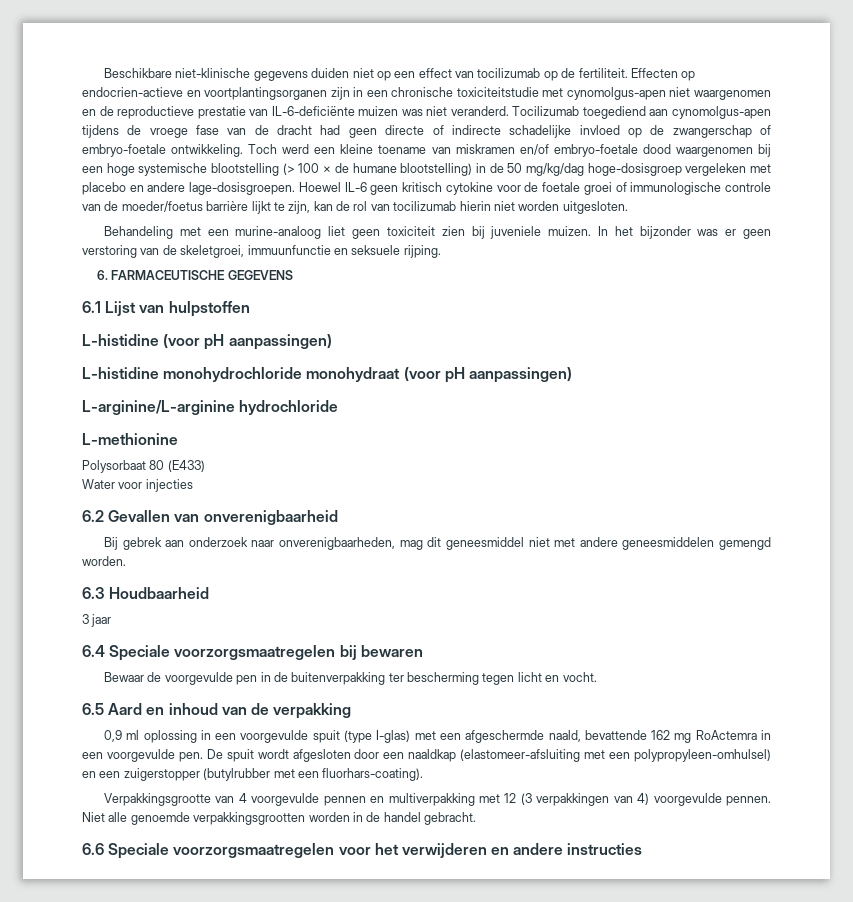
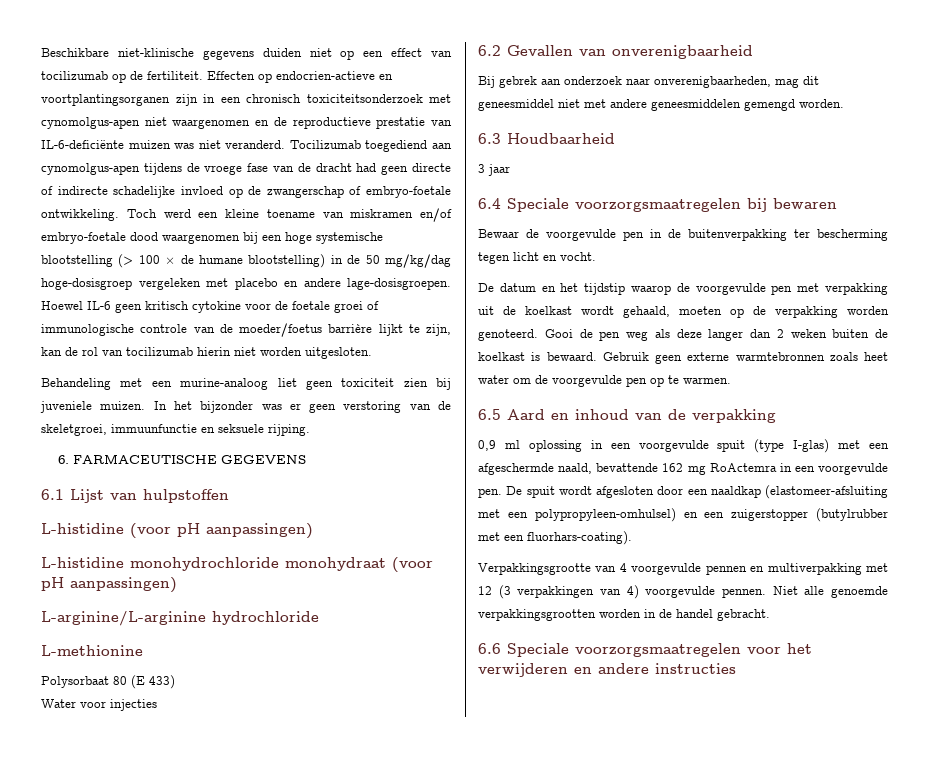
- Effecten op endocrien-actieve en voortplantingsorganen zijn in een chronische toxiciteitstudie met cynomolgus-apen niet waargenomen en de reproductieve prestatie van IL-6-deficiënte muizen was niet veranderd.
+ Effecten op endocrien-actieve en voortplantingsorganen zijn in een chronisch toxiciteitsonderzoek met cynomolgus-apen niet waargenomen en de reproductieve prestatie van IL-6-deficiënte muizen was niet veranderd.
- Polysorbaat 80 (E433)
+ Polysorbaat 80 (E 433)
+ De datum en het tijdstip waarop de voorgevulde pen met verpakking uit de koelkast wordt gehaald, moeten op de verpakking worden genoteerd. Gooi de pen weg als deze langer dan 2 weken buiten de koelkast is bewaard. Gebruik geen externe warmtebronnen zoals heet water om de voorgevulde pen op te warmen.

